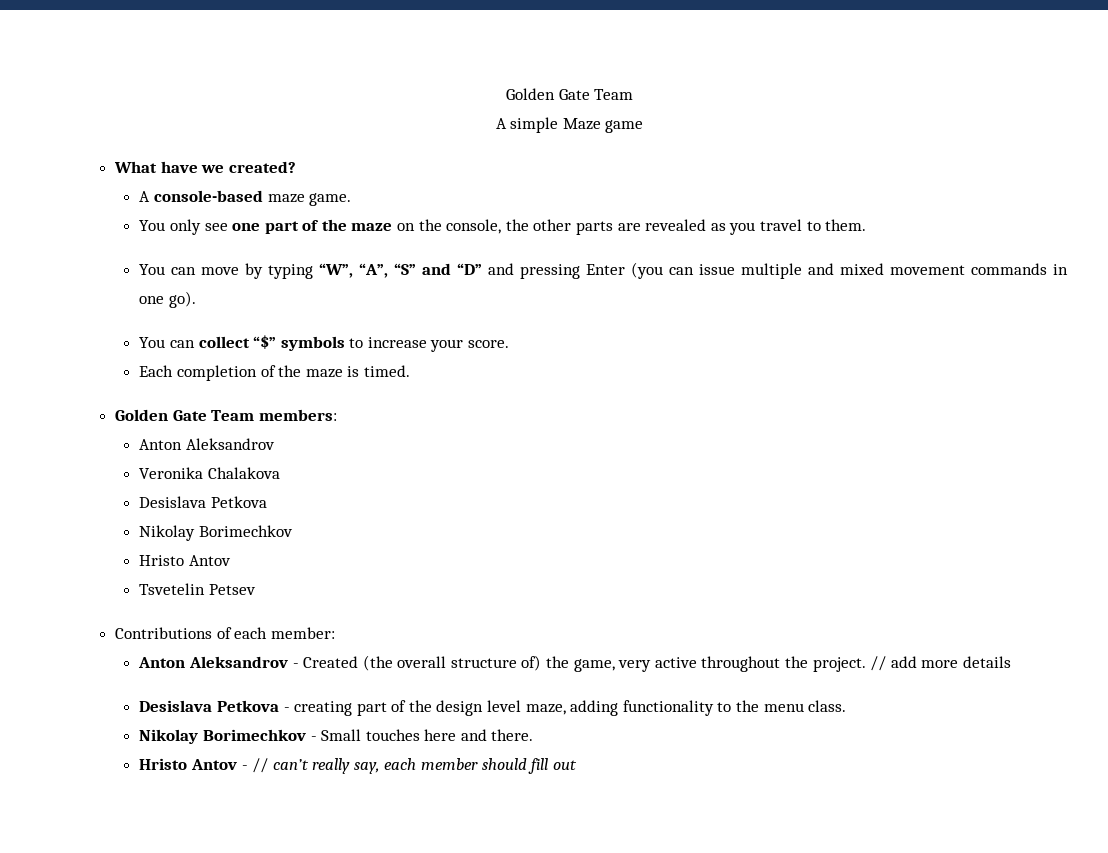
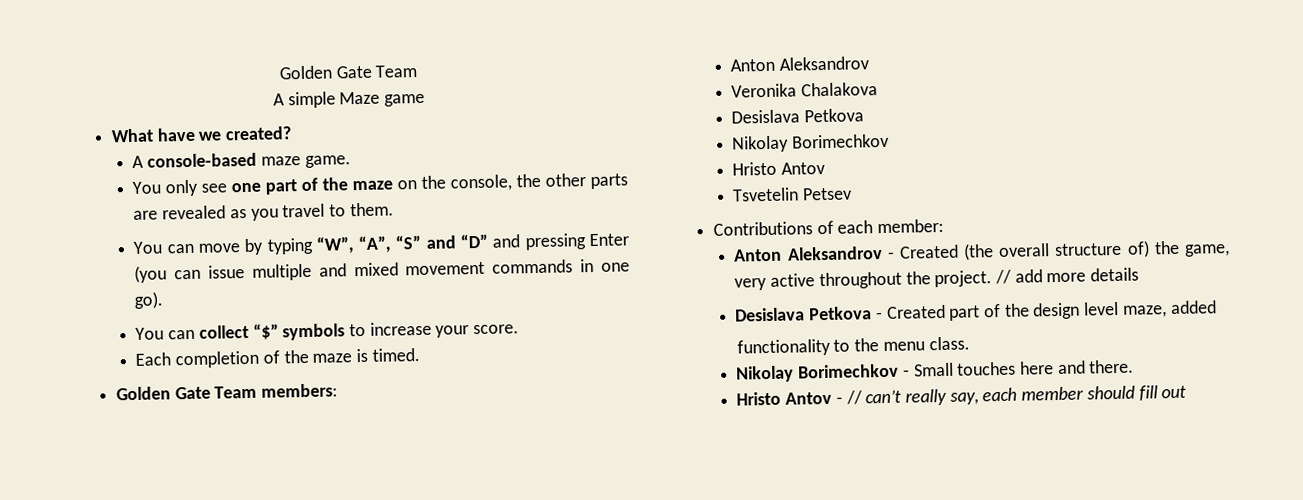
- Desislava Petkova - creating part of the design level maze, adding functionality to the menu class.
+ Desislava Petkova - Created part of the design level maze, added
+ functionality to the menu class.

